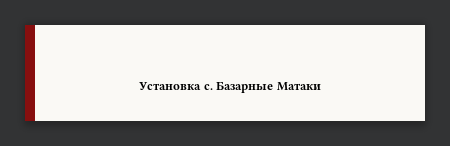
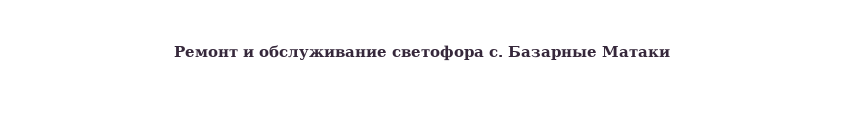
- Установка с.
+ Ремонт и обслуживание светофора с.

